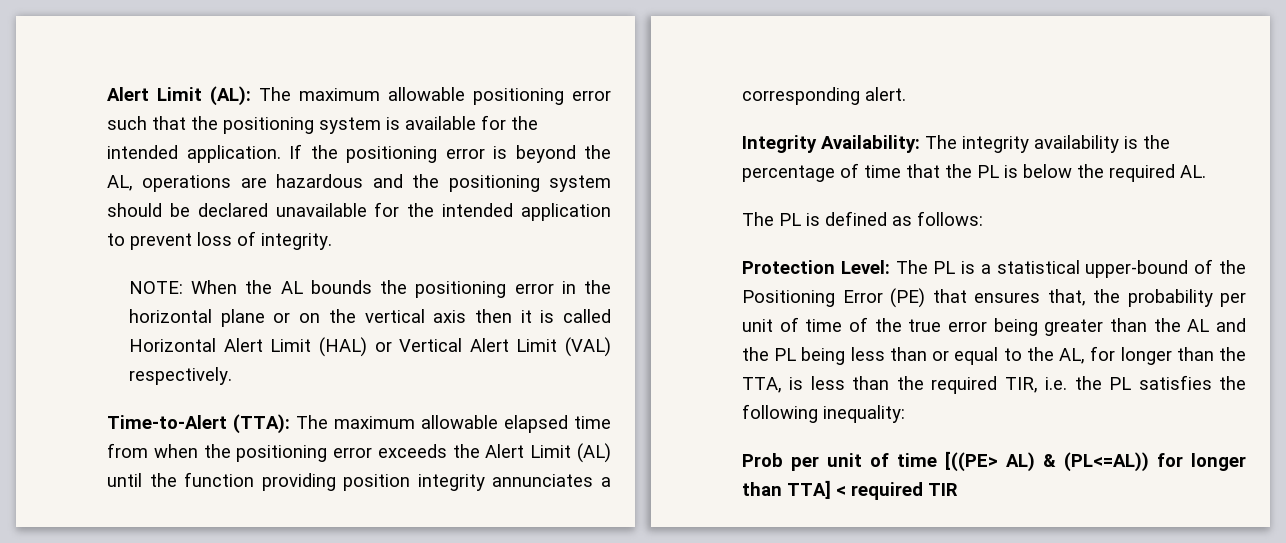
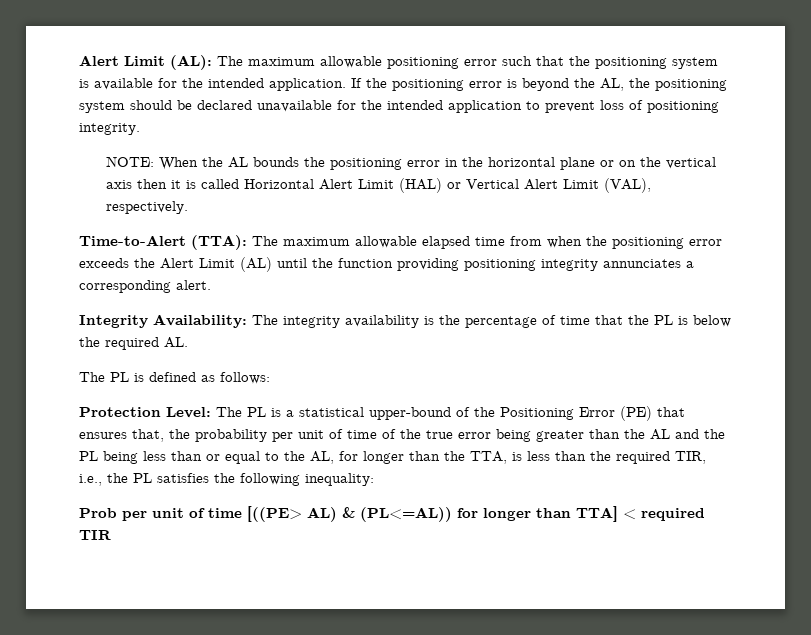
- If the positioning error is beyond the AL, operations are hazardous and the positioning system should be declared unavailable for the intended application to prevent loss of integrity.
+ If the positioning error is beyond the AL, the positioning system should be declared unavailable for the intended application to prevent loss of positioning integrity.
- NOTE: When the AL bounds the positioning error in the horizontal plane or on the vertical axis then it is called Horizontal Alert Limit (HAL) or Vertical Alert Limit (VAL) respectively.
+ NOTE: When the AL bounds the positioning error in the horizontal plane or on the vertical axis then it is called Horizontal Alert Limit (HAL) or Vertical Alert Limit (VAL), respectively.
- Time-to-Alert (TTA): The maximum allowable elapsed time from when the positioning error exceeds the Alert Limit (AL) until the function providing position integrity annunciates a corresponding alert.
+ Time-to-Alert (TTA): The maximum allowable elapsed time from when the positioning error exceeds the Alert Limit (AL) until the function providing positioning integrity annunciates a corresponding alert.
- Protection Level: The PL is a statistical upper-bound of the Positioning Error (PE) that ensures that, the probability per unit of time of the true error being greater than the AL and the PL being less than or equal to the AL, for longer than the TTA, is less than the required TIR, i.e. the PL satisfies the following inequality:
+ Protection Level: The PL is a statistical upper-bound of the Positioning Error (PE) that ensures that, the probability per unit of time of the true error being greater than the AL and the PL being less than or equal to the AL, for longer than the TTA, is less than the required TIR, i.e., the PL satisfies the following inequality:

